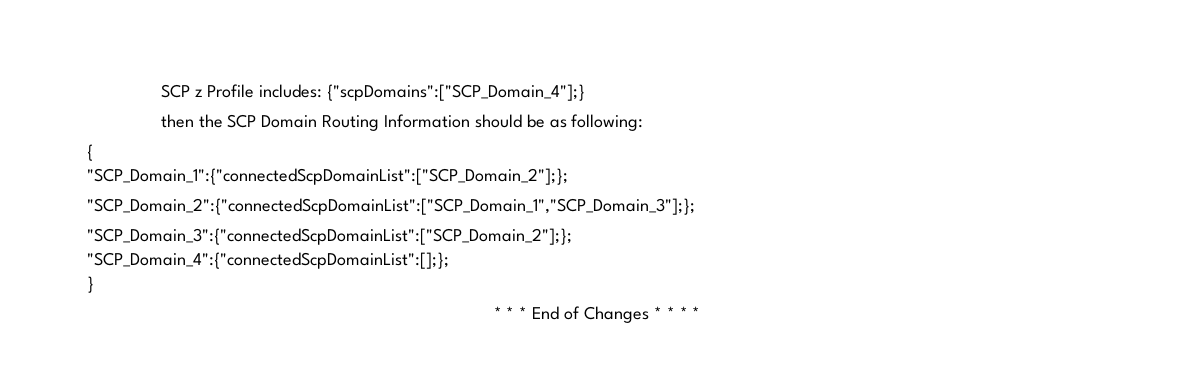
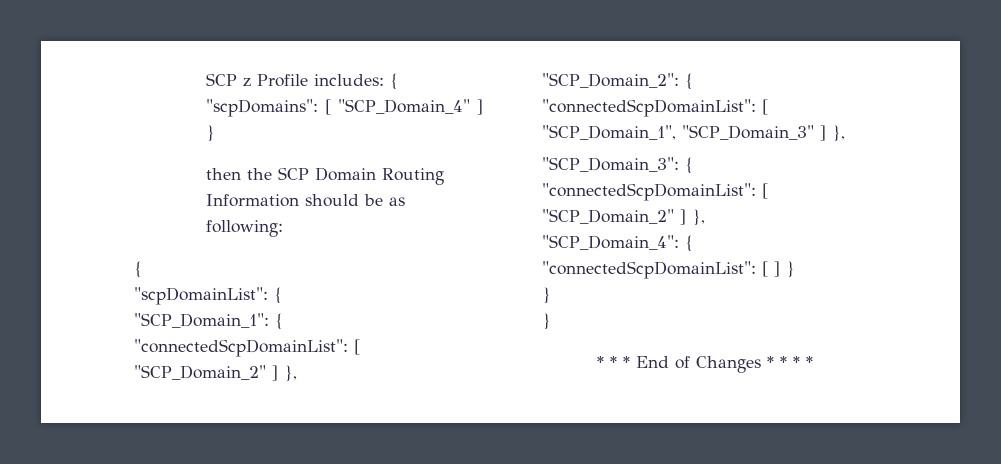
- SCP z Profile includes: {"scpDomains":["SCP_Domain_4"];}
+ SCP z Profile includes: { "scpDomains": [ "SCP_Domain_4" ] }
- "SCP_Domain_1":{"connectedScpDomainList":["SCP_Domain_2"];};
- "SCP_Domain_2":{"connectedScpDomainList":["SCP_Domain_1","SCP_Domain_3"];};
- "SCP_Domain_3":{"connectedScpDomainList":["SCP_Domain_2"];};
- "SCP_Domain_4":{"connectedScpDomainList":[];};
+ "scpDomainList": {
+ "SCP_Domain_1": { "connectedScpDomainList": [ "SCP_Domain_2" ] },
+ "SCP_Domain_2": { "connectedScpDomainList": [ "SCP_Domain_1", "SCP_Domain_3" ] },
+ "SCP_Domain_3": { "connectedScpDomainList": [ "SCP_Domain_2" ] },
+ "SCP_Domain_4": { "connectedScpDomainList": [ ] }
+ }

